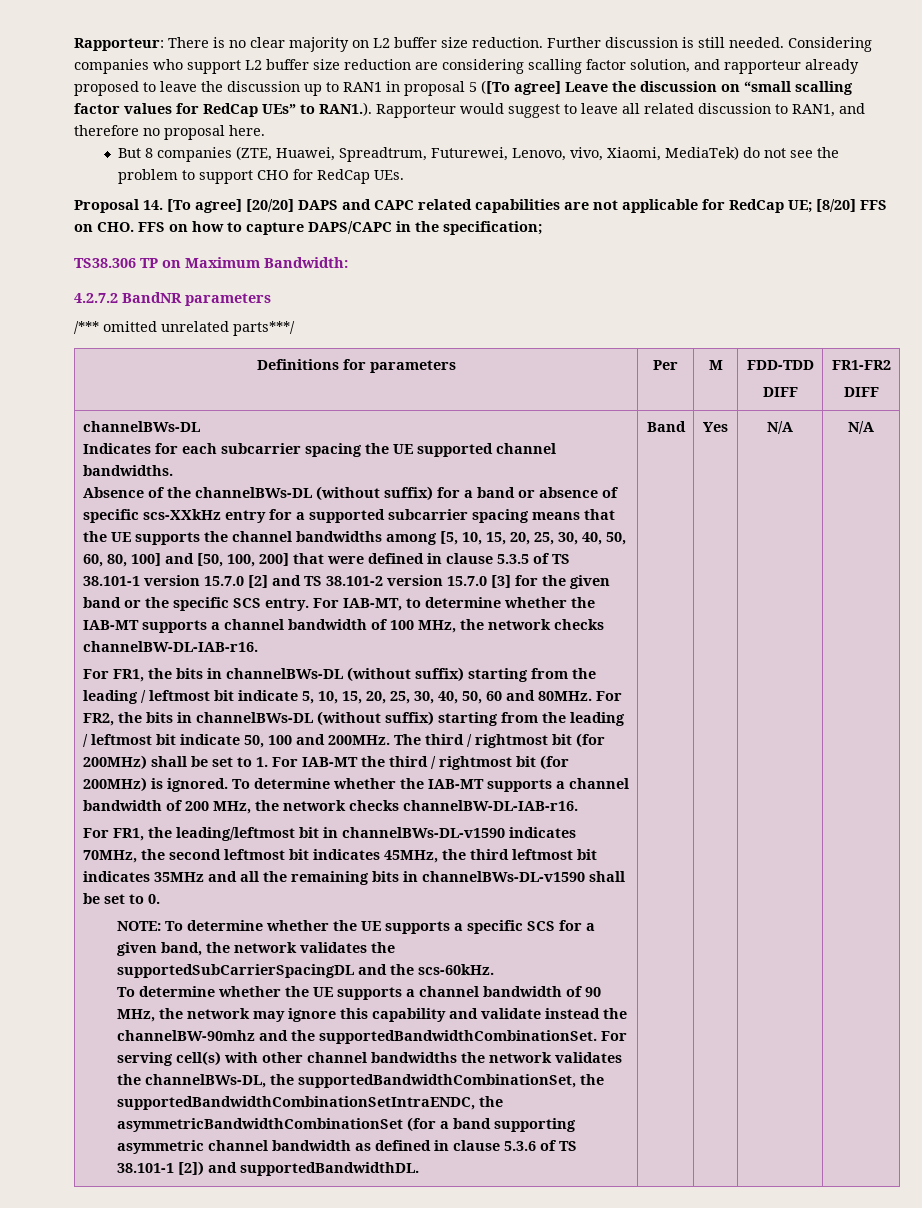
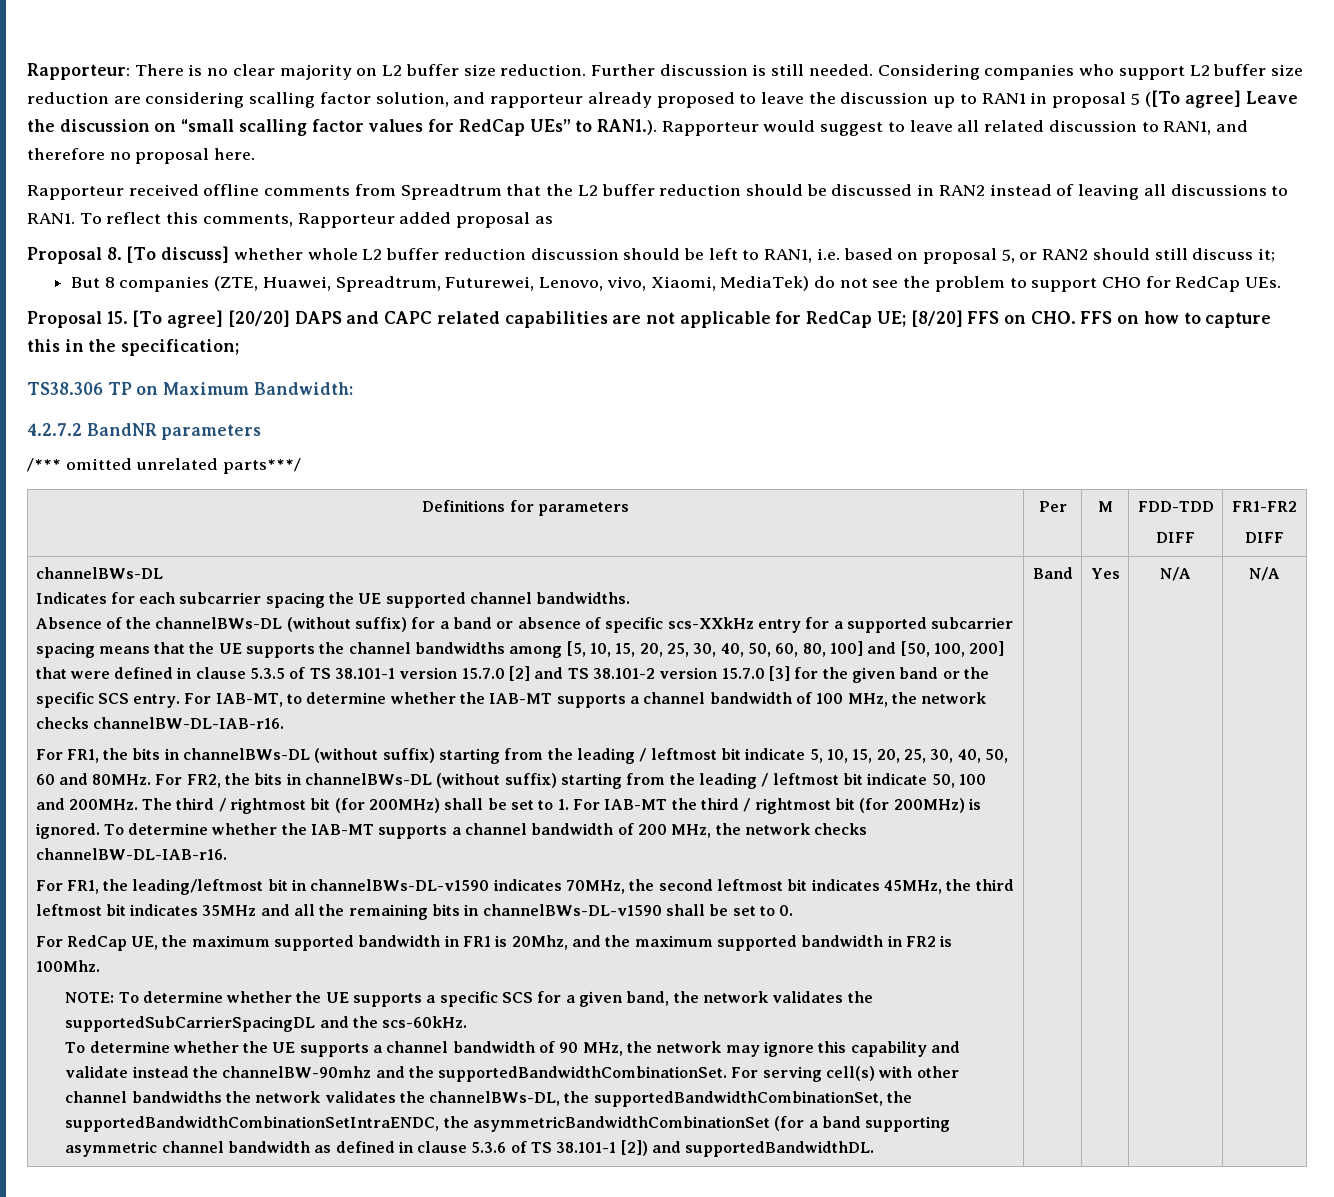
+ Rapporteur received offline comments from Spreadtrum that the L2 buffer reduction should be discussed in RAN2 instead of leaving all discussions to RAN1. To reflect this comments, Rapporteur added proposal as
+ Proposal 8. [To discuss] whether whole L2 buffer reduction discussion should be left to RAN1, i.e. based on proposal 5, or RAN2 should still discuss it;
- Proposal 14. [To agree] [20/20] DAPS and CAPC related capabilities are not applicable for RedCap UE; [8/20] FFS on CHO. FFS on how to capture DAPS/CAPC in the specification;
+ Proposal 15. [To agree] [20/20] DAPS and CAPC related capabilities are not applicable for RedCap UE; [8/20] FFS on CHO. FFS on how to capture this in the specification;
+ For RedCap UE, the maximum supported bandwidth in FR1 is 20Mhz, and the maximum supported bandwidth in FR2 is 100Mhz.

